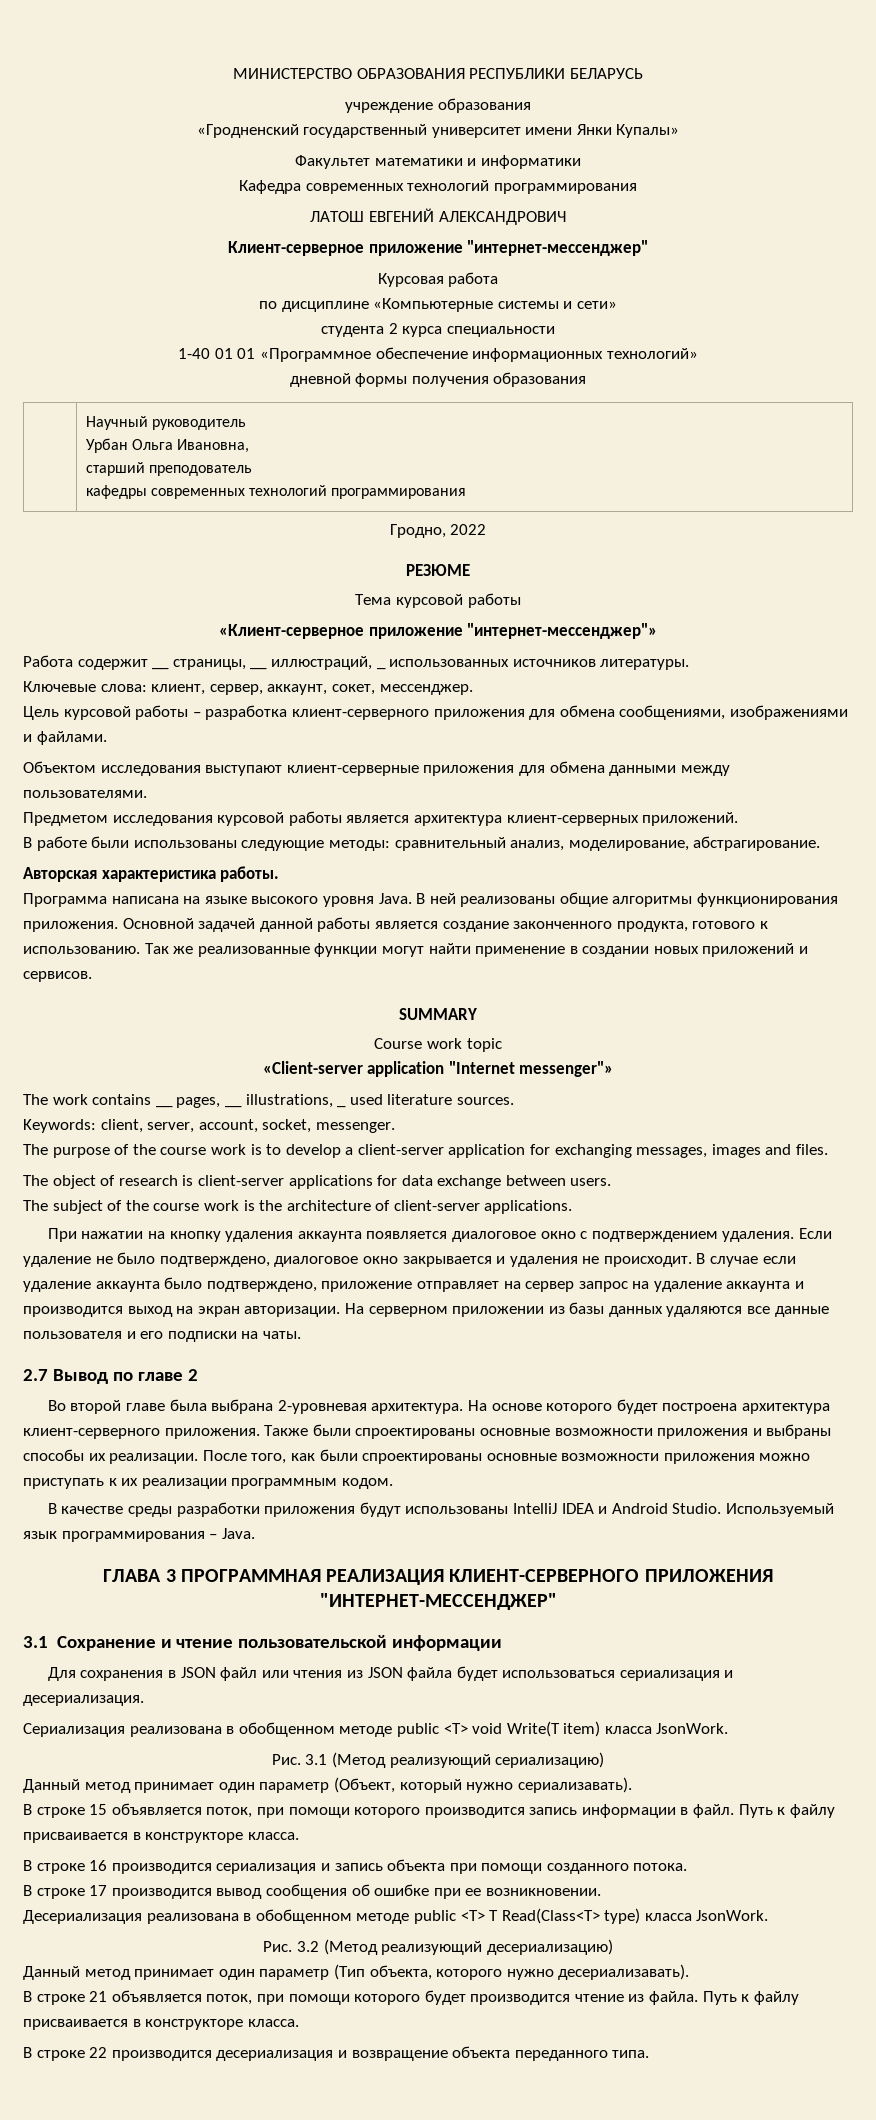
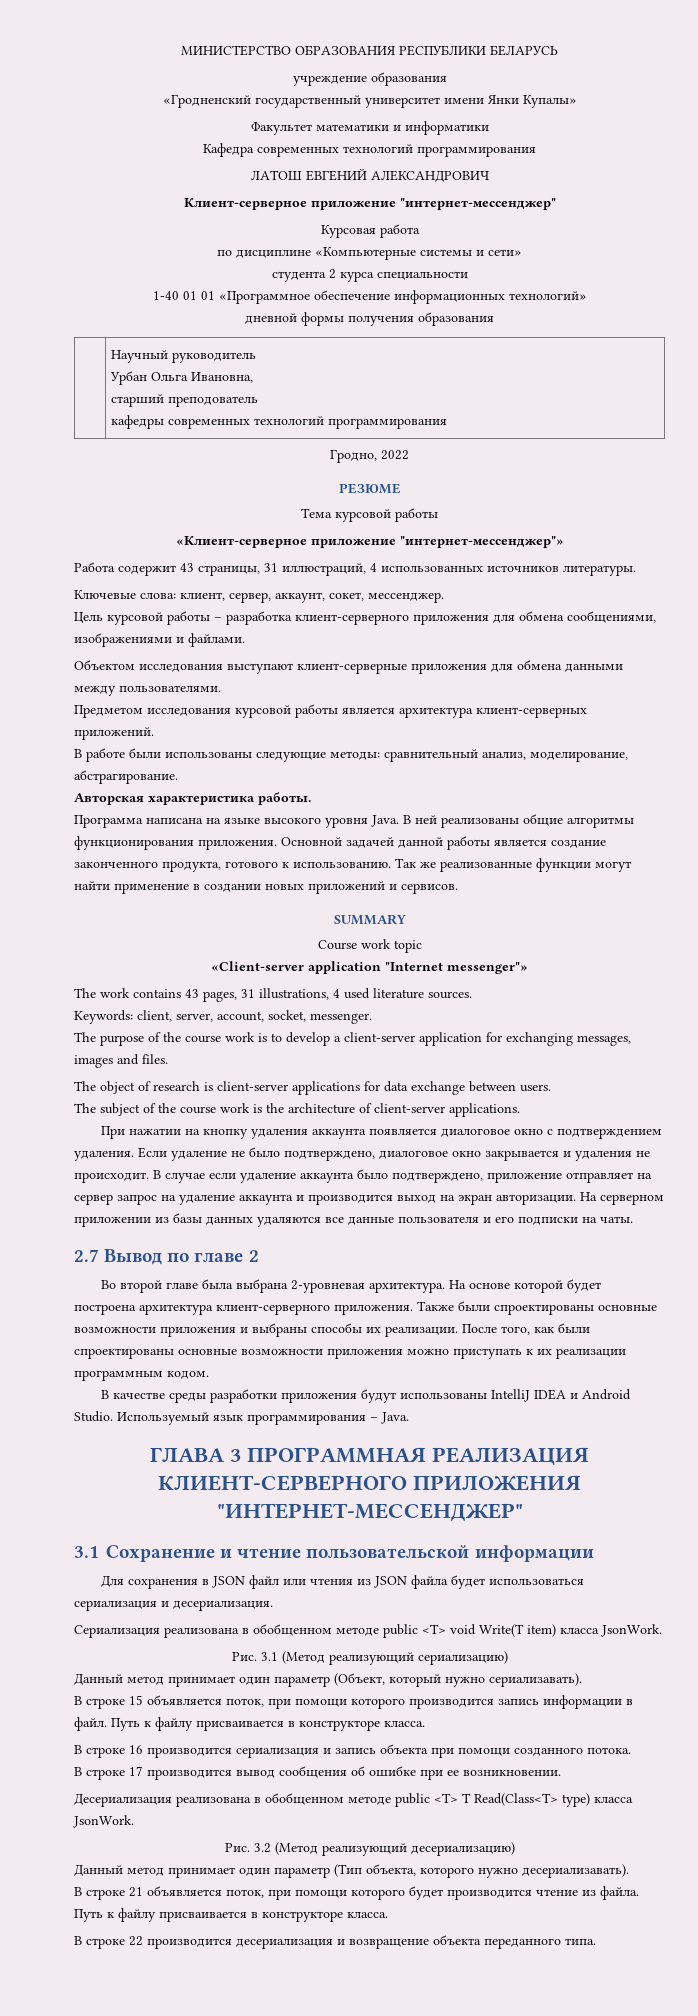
- Работа содержит __ страницы, __ иллюстраций, _ использованных источников литературы.
+ Работа содержит 43 страницы, 31 иллюстраций, 4 использованных источников литературы.
- The work contains __ pages, __ illustrations, _ used literature sources.
+ The work contains 43 pages, 31 illustrations, 4 used literature sources.
- На основе которого будет построена архитектура клиент-серверного приложения.
+ На основе которой будет построена архитектура клиент-серверного приложения.

